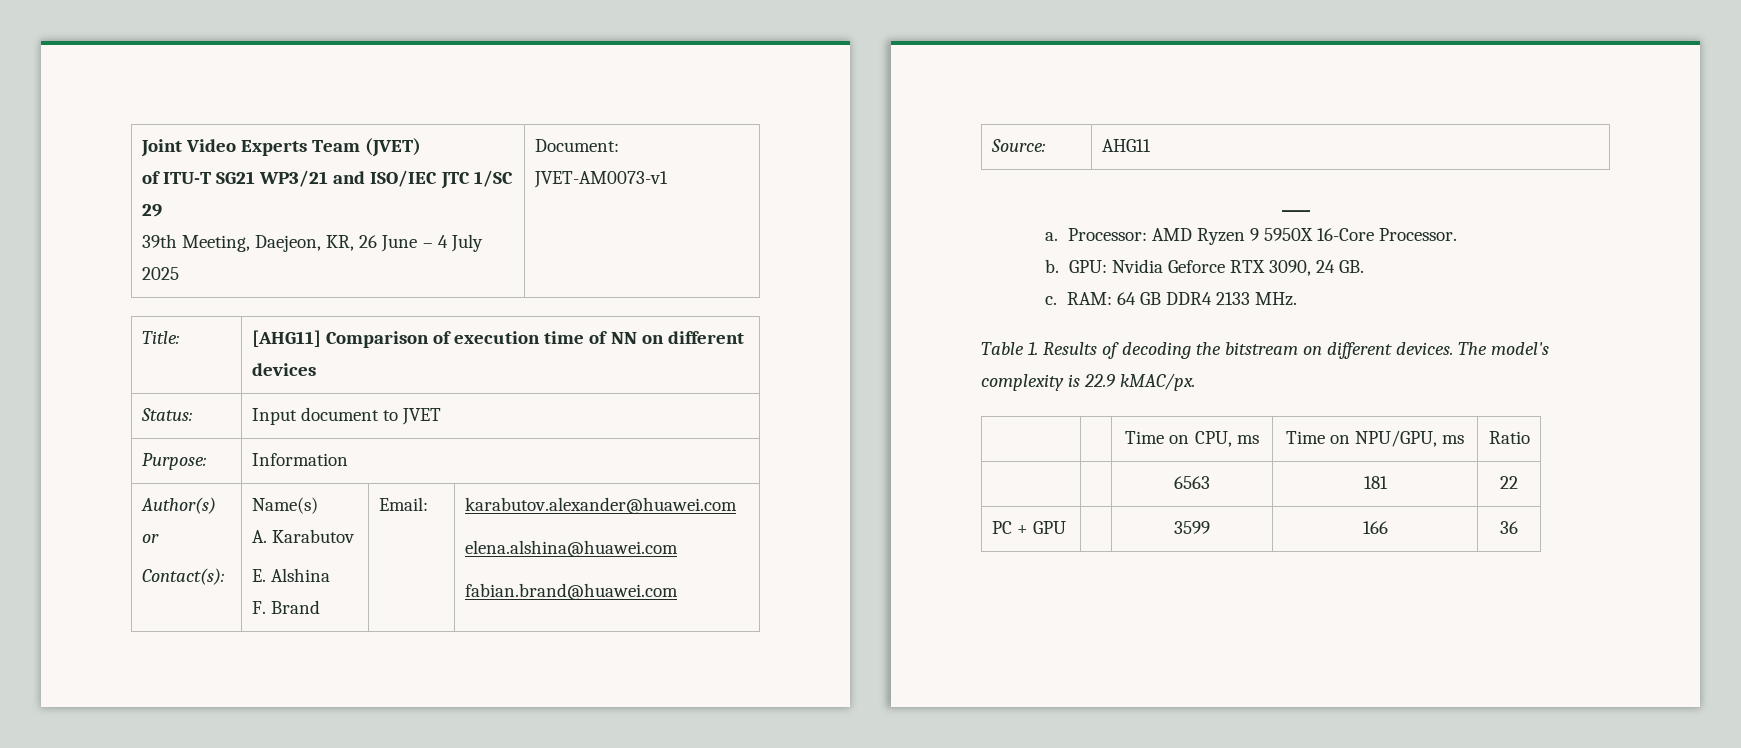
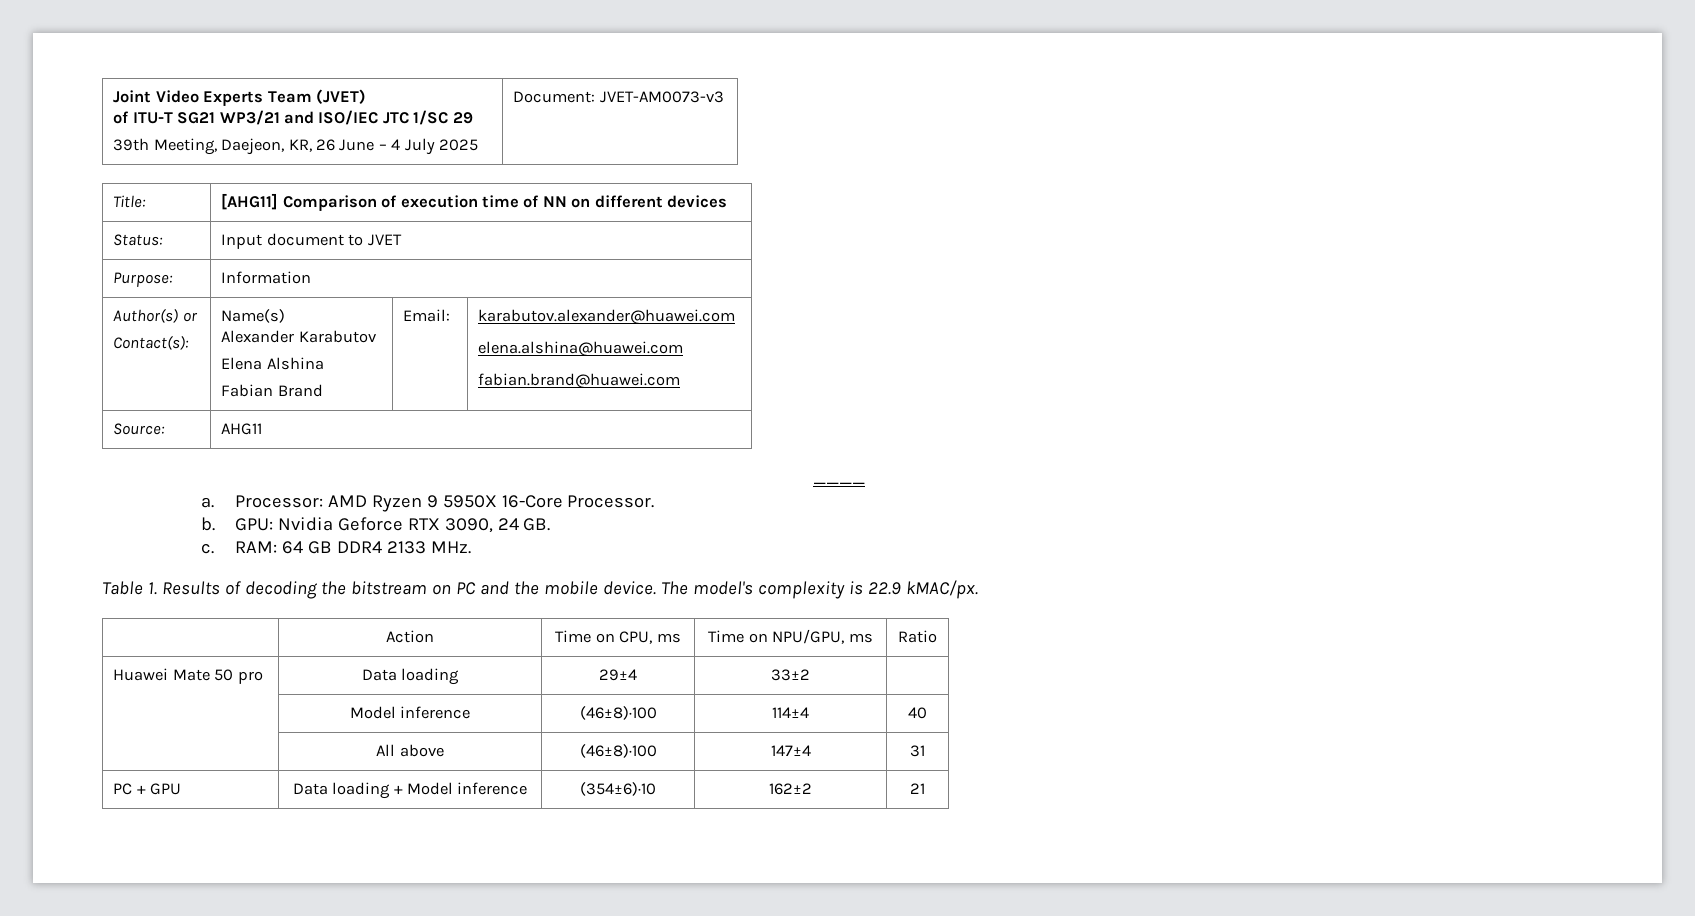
  Joint Video Experts Team (JVET)
  of ITU-T SG21 WP3/21 and ISO/IEC JTC 1/SC 29
- 39th Meeting, Daejeon, KR, 26 June – 4 July 2025 | Document: JVET-AM0073-v1
+ 39th Meeting, Daejeon, KR, 26 June – 4 July 2025 | Document: JVET-AM0073-v3
  Author(s) or
  Contact(s): | Name(s)
- A. Karabutov
- E. Alshina
- F. Brand | Email: | karabutov.alexander@huawei.com
+ Alexander Karabutov
+ Elena Alshina
+ Fabian Brand | Email: | karabutov.alexander@huawei.com
- Table 1. Results of decoding the bitstream on different devices.
+ Table 1. Results of decoding the bitstream on PC and the mobile device.
- | | Time on CPU, ms | Time on NPU/GPU, ms | Ratio
+ | Action | Time on CPU, ms | Time on NPU/GPU, ms | Ratio
- | | 6563 | 181 | 22
- PC + GPU | | 3599 | 166 | 36
+ Huawei Mate 50 pro | Data loading | 29±4 | 33±2 |
+ | Model inference | (46±8)·100 | 114±4 | 40
+ | All above | (46±8)·100 | 147±4 | 31
+ PC + GPU | Data loading + Model inference | (354±6)·10 | 162±2 | 21

